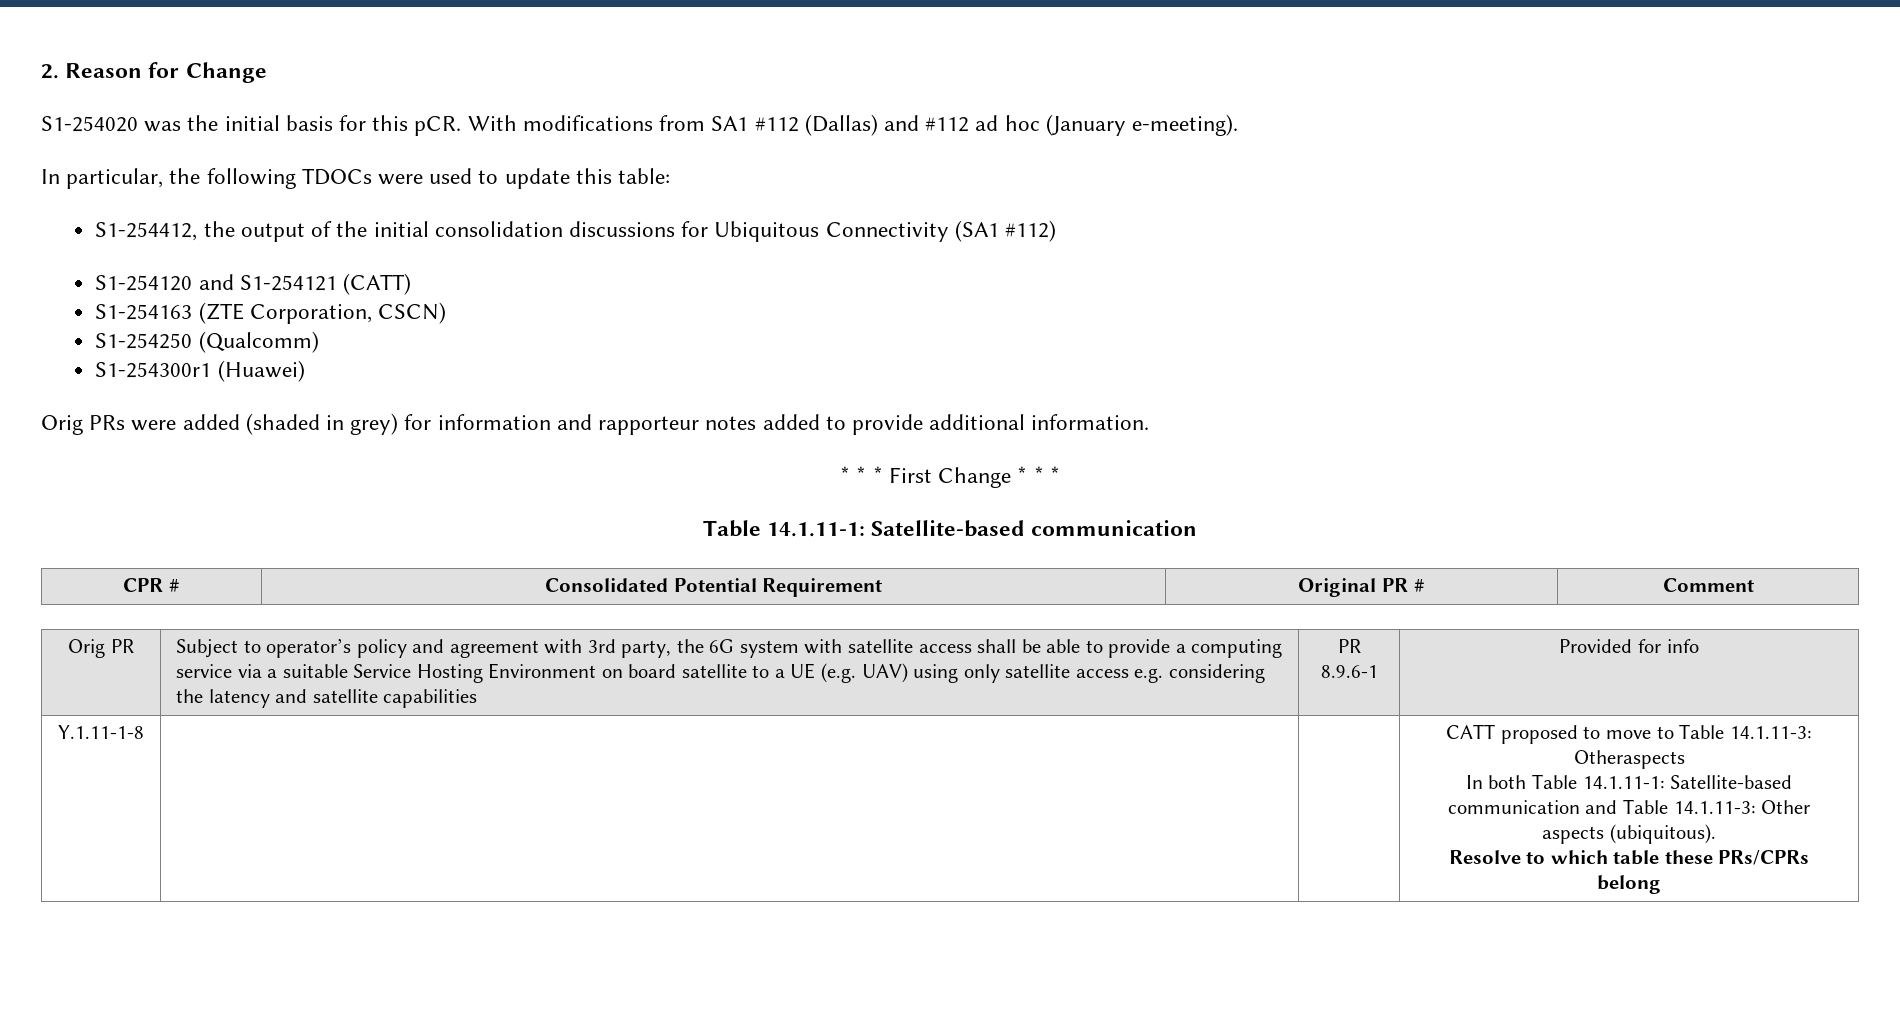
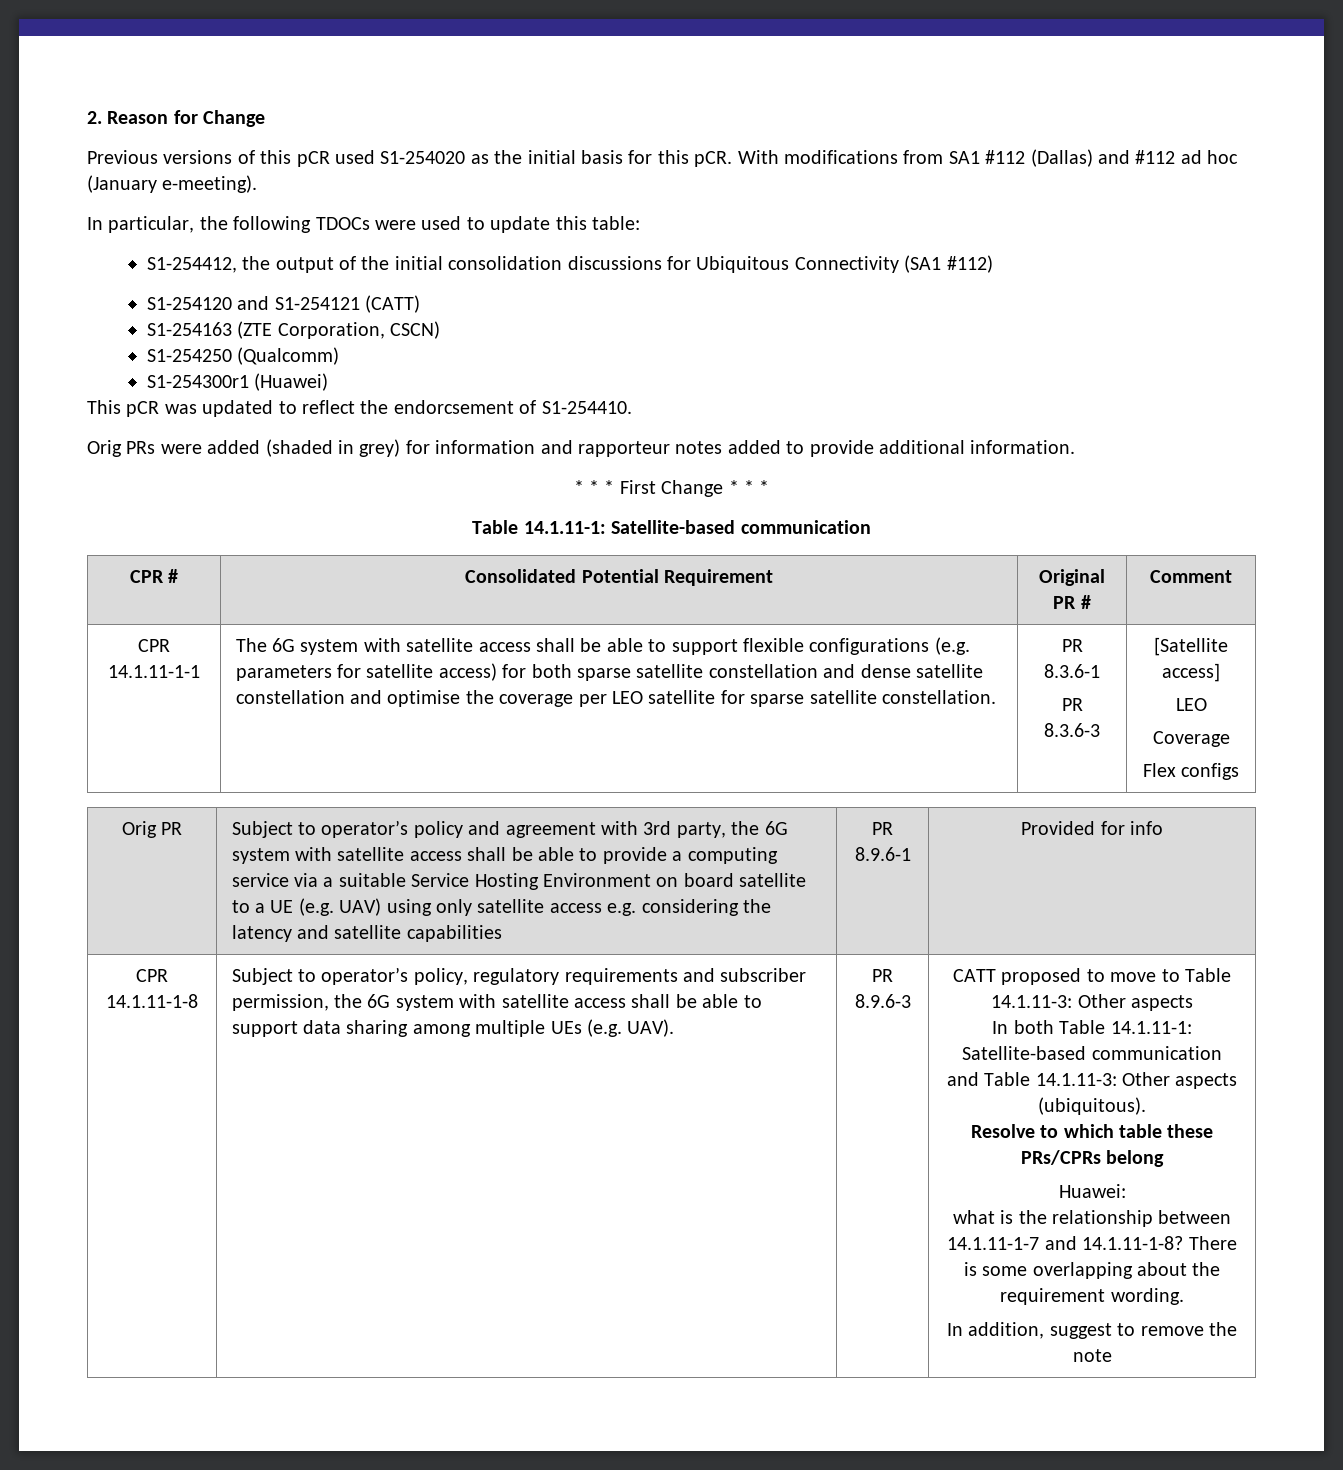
- S1-254020 was the initial basis for this pCR.
+ Previous versions of this pCR used S1-254020 as the initial basis for this pCR.
+ This pCR was updated to reflect the endorcsement of S1-254410.
+ CPR 14.1.11-1-1 | The 6G system with satellite access shall be able to support flexible configurations (e.g. parameters for satellite access) for both sparse satellite constellation and dense satellite constellation and optimise the coverage per LEO satellite for sparse satellite constellation. | PR 8.3.6-1
+ PR 8.3.6-3 | [Satellite access]
+ LEO
+ Coverage
+ Flex configs
- Y.1.11-1-8
+ CPR 14.1.11-1-8 | Subject to operator’s policy, regulatory requirements and subscriber permission, the 6G system with satellite access shall be able to support data sharing among multiple UEs (e.g. UAV). | PR 8.9.6-3
- CATT proposed to move to Table 14.1.11-3: Otheraspects
+ CATT proposed to move to Table 14.1.11-3: Other aspects
+ Huawei:
+ what is the relationship between 14.1.11-1-7 and 14.1.11-1-8? There is some overlapping about the requirement wording.
+ In addition, suggest to remove the note

